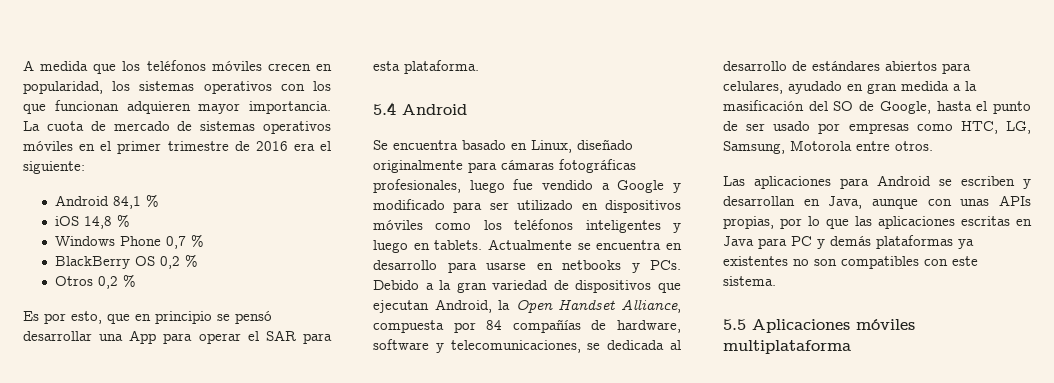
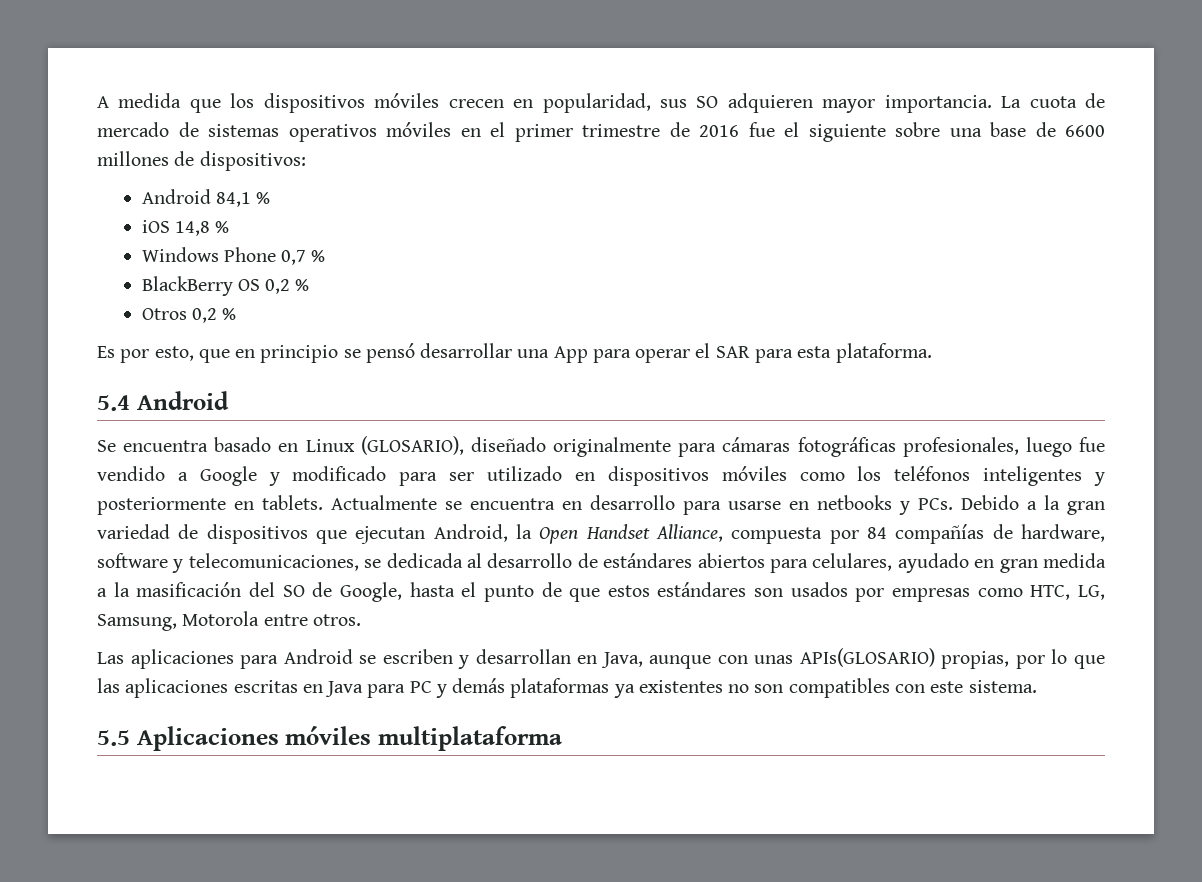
- A medida que los teléfonos móviles crecen en popularidad, los sistemas operativos con los que funcionan adquieren mayor importancia.
+ A medida que los dispositivos móviles crecen en popularidad, sus SO adquieren mayor importancia.
- La cuota de mercado de sistemas operativos móviles en el primer trimestre de 2016 era el siguiente:
+ La cuota de mercado de sistemas operativos móviles en el primer trimestre de 2016 fue el siguiente sobre una base de 6600 millones de dispositivos:
- Se encuentra basado en Linux, diseñado originalmente para cámaras fotográficas profesionales, luego fue vendido a Google y modificado para ser utilizado en dispositivos móviles como los teléfonos inteligentes y luego en tablets.
+ Se encuentra basado en Linux (GLOSARIO), diseñado originalmente para cámaras fotográficas profesionales, luego fue vendido a Google y modificado para ser utilizado en dispositivos móviles como los teléfonos inteligentes y posteriormente en tablets.
- Actualmente se encuentra en desarrollo para usarse en netbooks y PCs. Debido a la gran variedad de dispositivos que ejecutan Android, la Open Handset Alliance, compuesta por 84 compañías de hardware, software y telecomunicaciones, se dedicada al desarrollo de estándares abiertos para celulares, ayudado en gran medida a la masificación del SO de Google, hasta el punto de ser usado por empresas como HTC, LG, Samsung, Motorola entre otros.
+ Actualmente se encuentra en desarrollo para usarse en netbooks y PCs. Debido a la gran variedad de dispositivos que ejecutan Android, la Open Handset Alliance, compuesta por 84 compañías de hardware, software y telecomunicaciones, se dedicada al desarrollo de estándares abiertos para celulares, ayudado en gran medida a la masificación del SO de Google, hasta el punto de que estos estándares son usados por empresas como HTC, LG, Samsung, Motorola entre otros.
- Las aplicaciones para Android se escriben y desarrollan en Java, aunque con unas APIs propias, por lo que las aplicaciones escritas en Java para PC y demás plataformas ya existentes no son compatibles con este sistema.
+ Las aplicaciones para Android se escriben y desarrollan en Java, aunque con unas APIs(GLOSARIO) propias, por lo que las aplicaciones escritas en Java para PC y demás plataformas ya existentes no son compatibles con este sistema.

